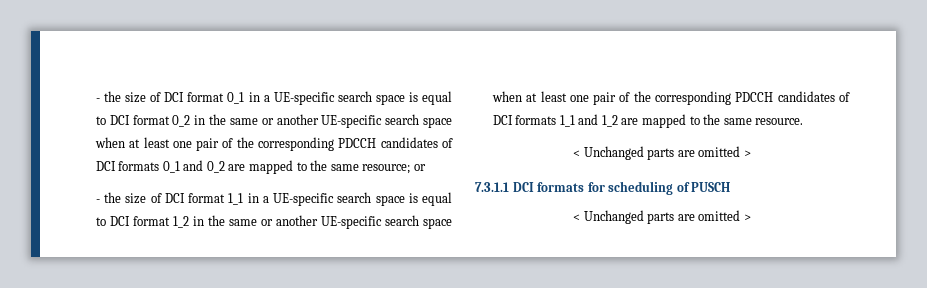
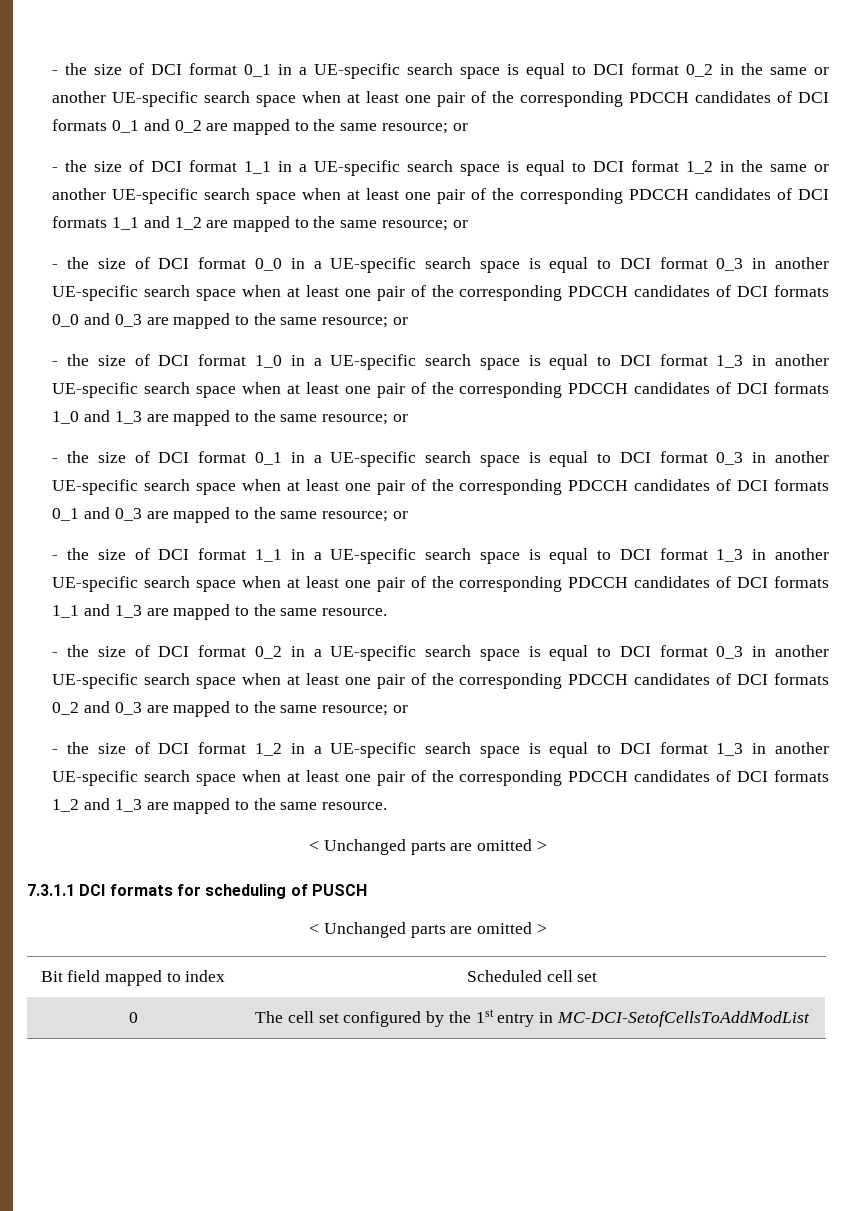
- - the size of DCI format 1_1 in a UE-specific search space is equal to DCI format 1_2 in the same or another UE-specific search space when at least one pair of the corresponding PDCCH candidates of DCI formats 1_1 and 1_2 are mapped to the same resource.
+ - the size of DCI format 1_1 in a UE-specific search space is equal to DCI format 1_2 in the same or another UE-specific search space when at least one pair of the corresponding PDCCH candidates of DCI formats 1_1 and 1_2 are mapped to the same resource; or
+ - the size of DCI format 0_0 in a UE-specific search space is equal to DCI format 0_3 in another UE-specific search space when at least one pair of the corresponding PDCCH candidates of DCI formats 0_0 and 0_3 are mapped to the same resource; or
+ - the size of DCI format 1_0 in a UE-specific search space is equal to DCI format 1_3 in another UE-specific search space when at least one pair of the corresponding PDCCH candidates of DCI formats 1_0 and 1_3 are mapped to the same resource; or
+ - the size of DCI format 0_1 in a UE-specific search space is equal to DCI format 0_3 in another UE-specific search space when at least one pair of the corresponding PDCCH candidates of DCI formats 0_1 and 0_3 are mapped to the same resource; or
+ - the size of DCI format 1_1 in a UE-specific search space is equal to DCI format 1_3 in another UE-specific search space when at least one pair of the corresponding PDCCH candidates of DCI formats 1_1 and 1_3 are mapped to the same resource.
+ - the size of DCI format 0_2 in a UE-specific search space is equal to DCI format 0_3 in another UE-specific search space when at least one pair of the corresponding PDCCH candidates of DCI formats 0_2 and 0_3 are mapped to the same resource; or
+ - the size of DCI format 1_2 in a UE-specific search space is equal to DCI format 1_3 in another UE-specific search space when at least one pair of the corresponding PDCCH candidates of DCI formats 1_2 and 1_3 are mapped to the same resource.
+ Bit field mapped to index | Scheduled cell set
+ 0 | The cell set configured by the 1st entry in MC-DCI-SetofCellsToAddModList

